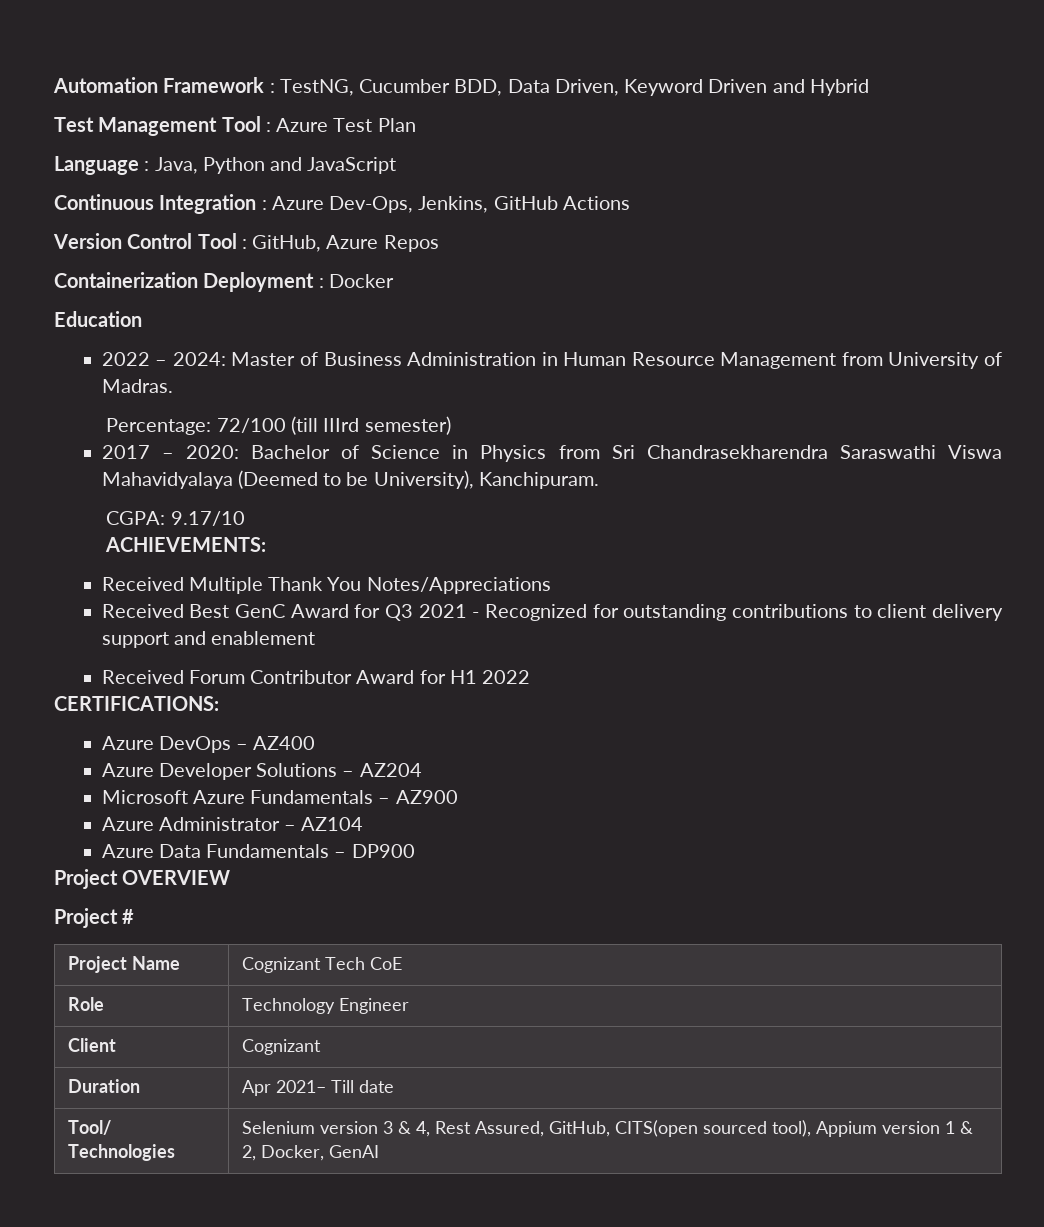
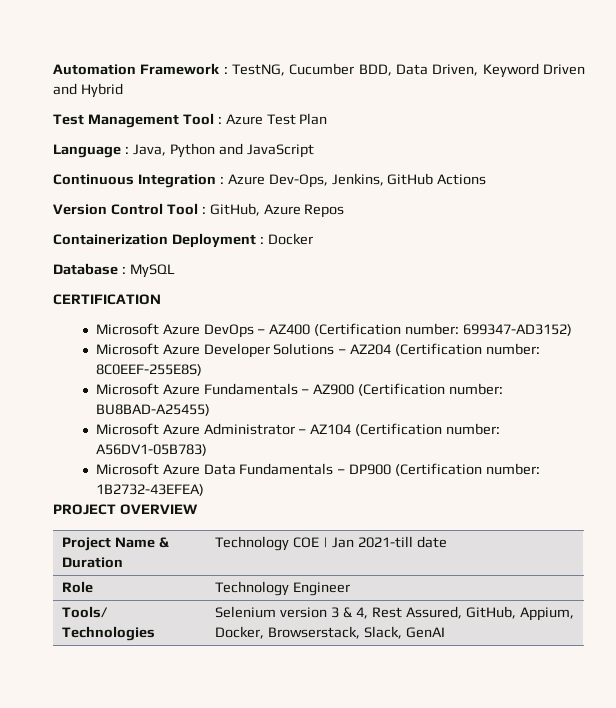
- Education
- 2022 – 2024: Master of Business Administration in Human Resource Management from University of Madras.
- Percentage: 72/100 (till IIIrd semester)
- 2017 – 2020: Bachelor of Science in Physics from Sri Chandrasekharendra Saraswathi Viswa Mahavidyalaya (Deemed to be University), Kanchipuram.
- CGPA: 9.17/10
- ACHIEVEMENTS:
- Received Multiple Thank You Notes/Appreciations
- Received Best GenC Award for Q3 2021 - Recognized for outstanding contributions to client delivery support and enablement
- Received Forum Contributor Award for H1 2022
- CERTIFICATIONS:
- Azure DevOps – AZ400
- Azure Developer Solutions – AZ204
+ Database : MySQL
+ CERTIFICATION
+ Microsoft Azure DevOps – AZ400 (Certification number: 699347-AD3152)
+ Microsoft Azure Developer Solutions – AZ204 (Certification number: 8C0EEF-255E8S)
- Microsoft Azure Fundamentals – AZ900
- Azure Administrator – AZ104
- Azure Data Fundamentals – DP900
- Project OVERVIEW
+ Microsoft Azure Fundamentals – AZ900 (Certification number: BU8BAD-A25455)
+ Microsoft Azure Administrator – AZ104 (Certification number: A56DV1-05B783)
+ Microsoft Azure Data Fundamentals – DP900 (Certification number: 1B2732-43EFEA)
+ PROJECT OVERVIEW
- Project #
- Project Name | Cognizant Tech CoE
+ Project Name & Duration | Technology COE | Jan 2021-till date
  Role | Technology Engineer
- Client | Cognizant
- Duration | Apr 2021– Till date
- Tool/ Technologies | Selenium version 3 & 4, Rest Assured, GitHub, CITS(open sourced tool), Appium version 1 & 2, Docker, GenAI
+ Tools/ Technologies | Selenium version 3 & 4, Rest Assured, GitHub, Appium, Docker, Browserstack, Slack, GenAI

